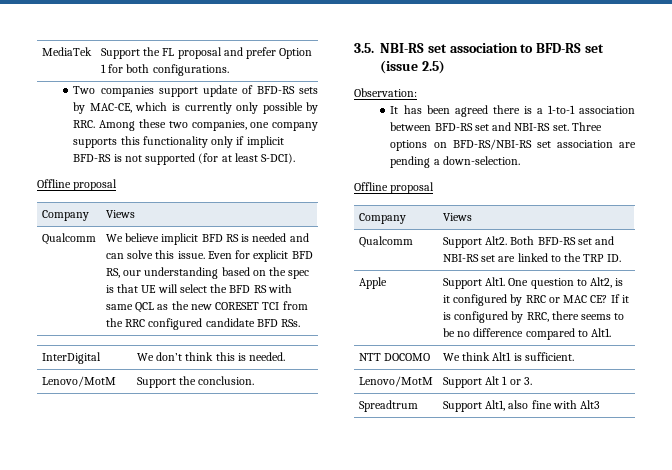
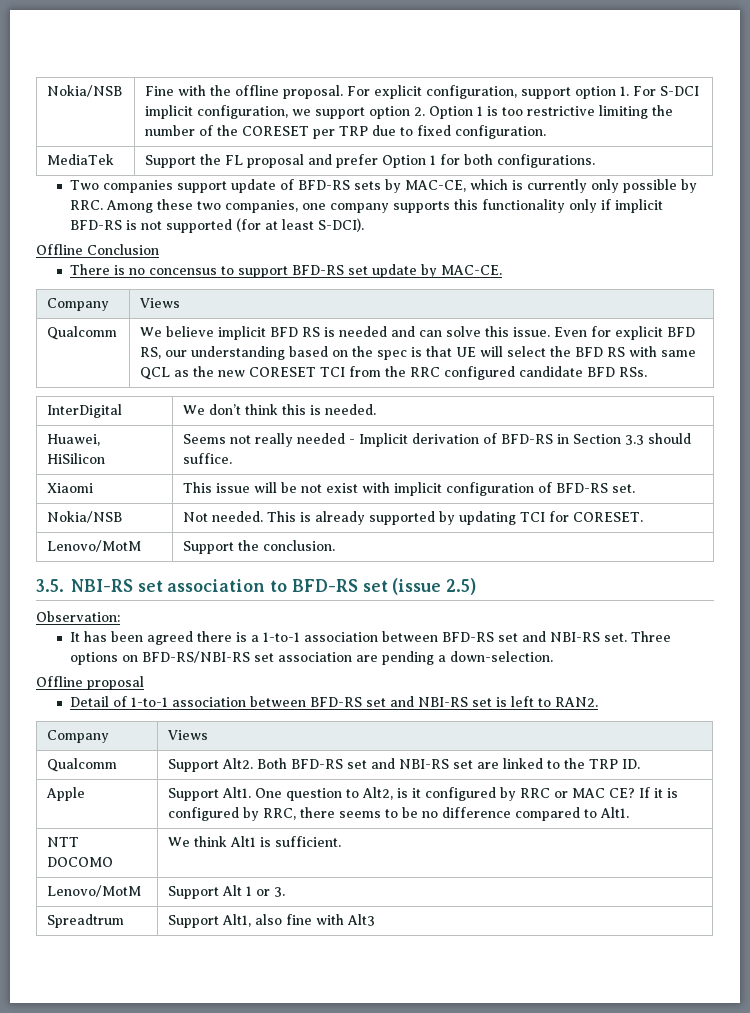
+ Nokia/NSB | Fine with the offline proposal. For explicit configuration, support option 1. For S-DCI implicit configuration, we support option 2. Option 1 is too restrictive limiting the number of the CORESET per TRP due to fixed configuration.
  Two companies support update of BFD-RS sets by MAC-CE, which is currently only possible by RRC. Among these two companies, one company supports this functionality only if implicit BFD-RS is not supported (for at least S-DCI).
- Offline proposal
+ Offline Conclusion
+ There is no concensus to support BFD-RS set update by MAC-CE.
+ Huawei, HiSilicon | Seems not really needed - Implicit derivation of BFD-RS in Section 3.3 should suffice.
+ Xiaomi | This issue will be not exist with implicit configuration of BFD-RS set.
+ Nokia/NSB | Not needed. This is already supported by updating TCI for CORESET.
+ Detail of 1-to-1 association between BFD-RS set and NBI-RS set is left to RAN2.

